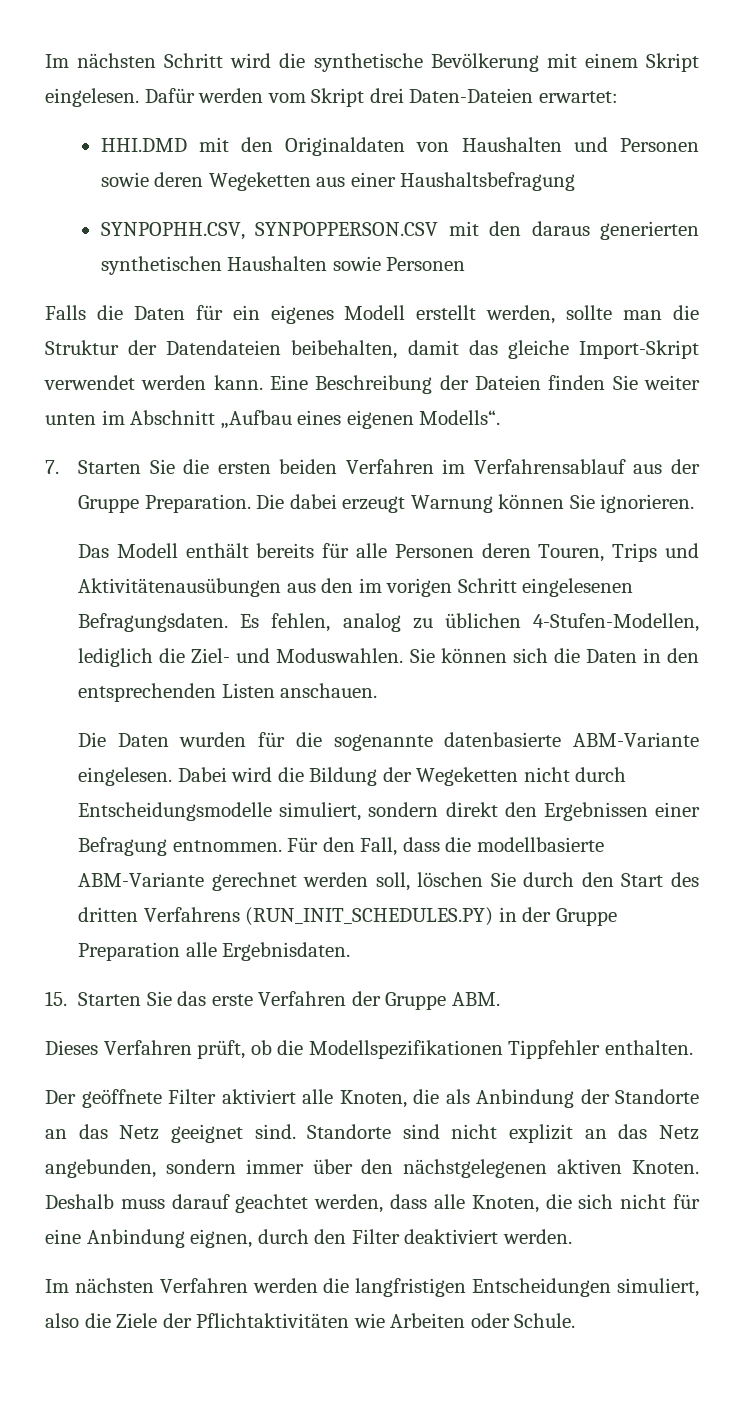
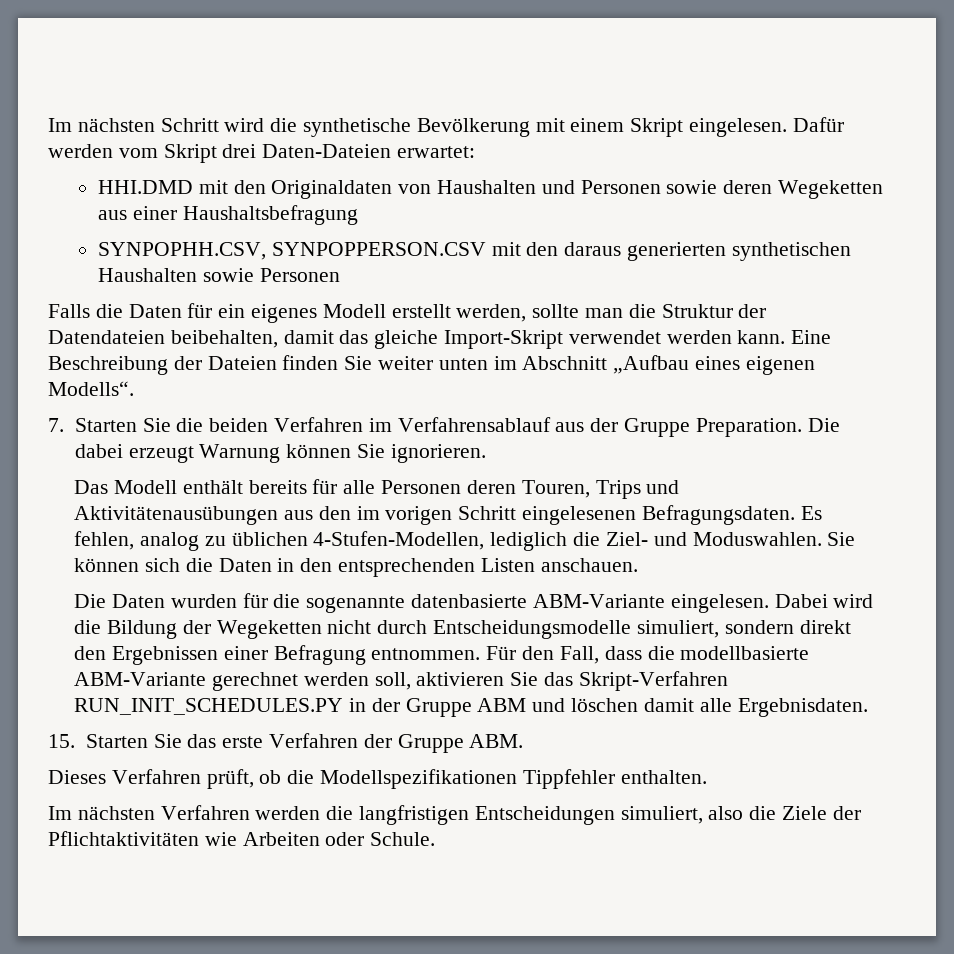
- 7. Starten Sie die ersten beiden Verfahren im Verfahrensablauf aus der Gruppe Preparation.
+ 7. Starten Sie die beiden Verfahren im Verfahrensablauf aus der Gruppe Preparation.
- Für den Fall, dass die modellbasierte ABM-Variante gerechnet werden soll, löschen Sie durch den Start des dritten Verfahrens (RUN_INIT_SCHEDULES.PY) in der Gruppe Preparation alle Ergebnisdaten.
+ Für den Fall, dass die modellbasierte ABM-Variante gerechnet werden soll, aktivieren Sie das Skript-Verfahren RUN_INIT_SCHEDULES.PY in der Gruppe ABM und löschen damit alle Ergebnisdaten.
- Der geöffnete Filter aktiviert alle Knoten, die als Anbindung der Standorte an das Netz geeignet sind. Standorte sind nicht explizit an das Netz angebunden, sondern immer über den nächstgelegenen aktiven Knoten. Deshalb muss darauf geachtet werden, dass alle Knoten, die sich nicht für eine Anbindung eignen, durch den Filter deaktiviert werden.

